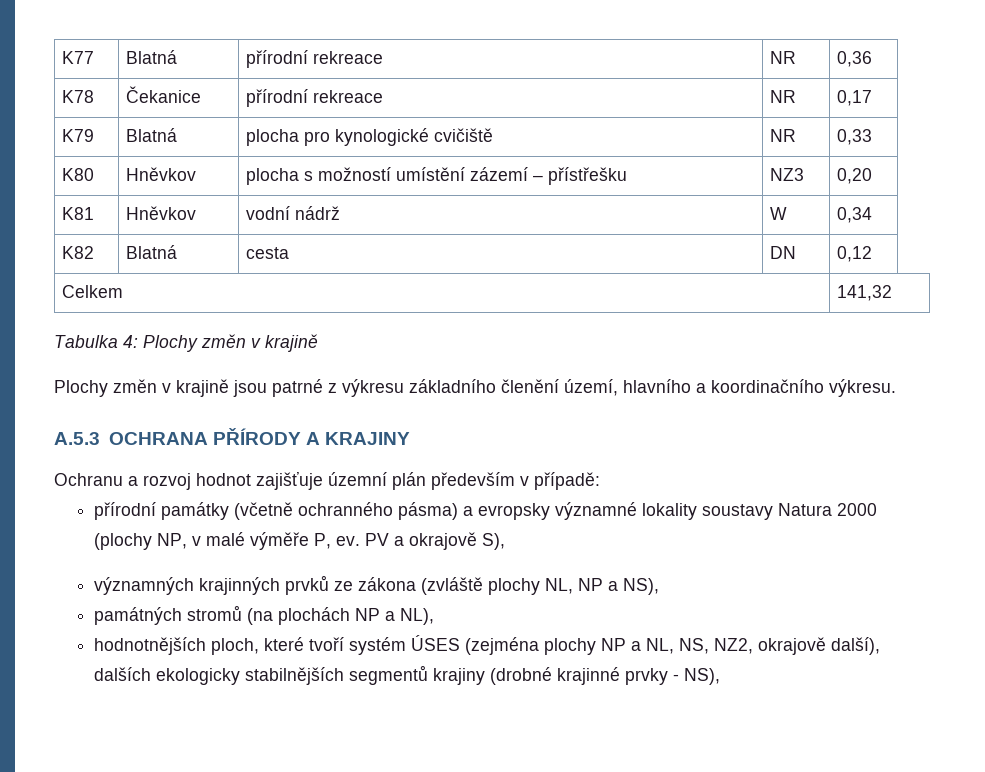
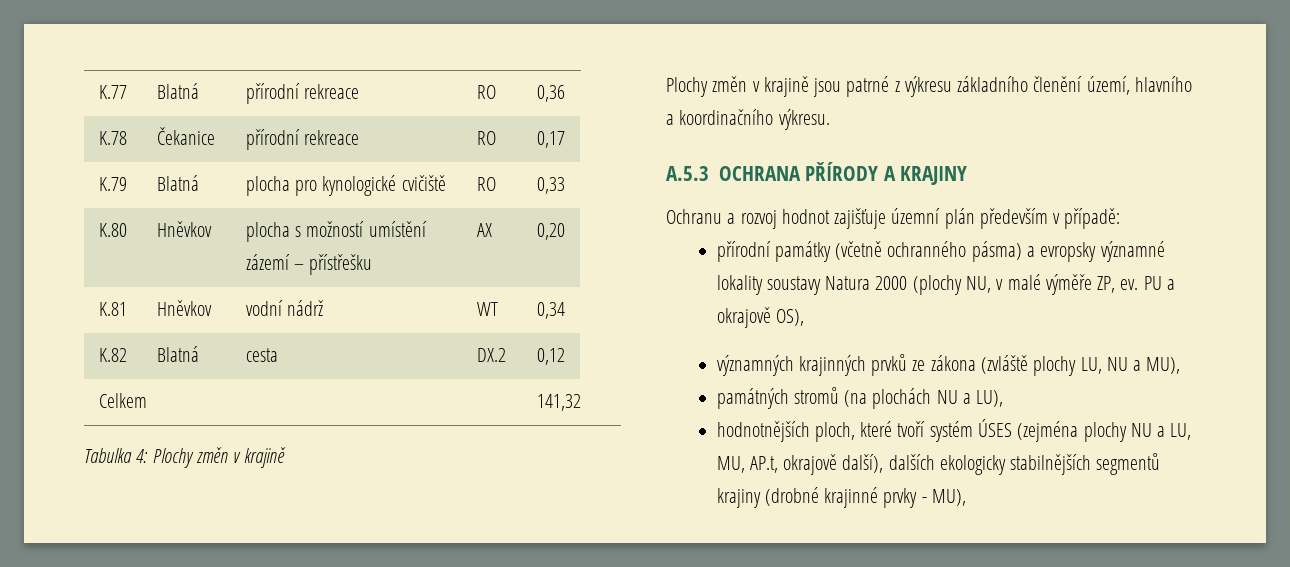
- K77 | Blatná | přírodní rekreace | NR | 0,36
+ K.77 | Blatná | přírodní rekreace | RO | 0,36
- K78 | Čekanice | přírodní rekreace | NR | 0,17
+ K.78 | Čekanice | přírodní rekreace | RO | 0,17
- K79 | Blatná | plocha pro kynologické cvičiště | NR | 0,33
+ K.79 | Blatná | plocha pro kynologické cvičiště | RO | 0,33
- K80 | Hněvkov | plocha s možností umístění zázemí – přístřešku | NZ3 | 0,20
+ K.80 | Hněvkov | plocha s možností umístění zázemí – přístřešku | AX | 0,20
- K81 | Hněvkov | vodní nádrž | W | 0,34
+ K.81 | Hněvkov | vodní nádrž | WT | 0,34
- K82 | Blatná | cesta | DN | 0,12
+ K.82 | Blatná | cesta | DX.2 | 0,12
- přírodní památky (včetně ochranného pásma) a evropsky významné lokality soustavy Natura 2000 (plochy NP, v malé výměře P, ev. PV a okrajově S),
+ přírodní památky (včetně ochranného pásma) a evropsky významné lokality soustavy Natura 2000 (plochy NU, v malé výměře ZP, ev. PU a okrajově OS),
- významných krajinných prvků ze zákona (zvláště plochy NL, NP a NS),
+ významných krajinných prvků ze zákona (zvláště plochy LU, NU a MU),
- památných stromů (na plochách NP a NL),
+ památných stromů (na plochách NU a LU),
- hodnotnějších ploch, které tvoří systém ÚSES (zejména plochy NP a NL, NS, NZ2, okrajově další), dalších ekologicky stabilnějších segmentů krajiny (drobné krajinné prvky - NS),
+ hodnotnějších ploch, které tvoří systém ÚSES (zejména plochy NU a LU, MU, AP.t, okrajově další), dalších ekologicky stabilnějších segmentů krajiny (drobné krajinné prvky - MU),

